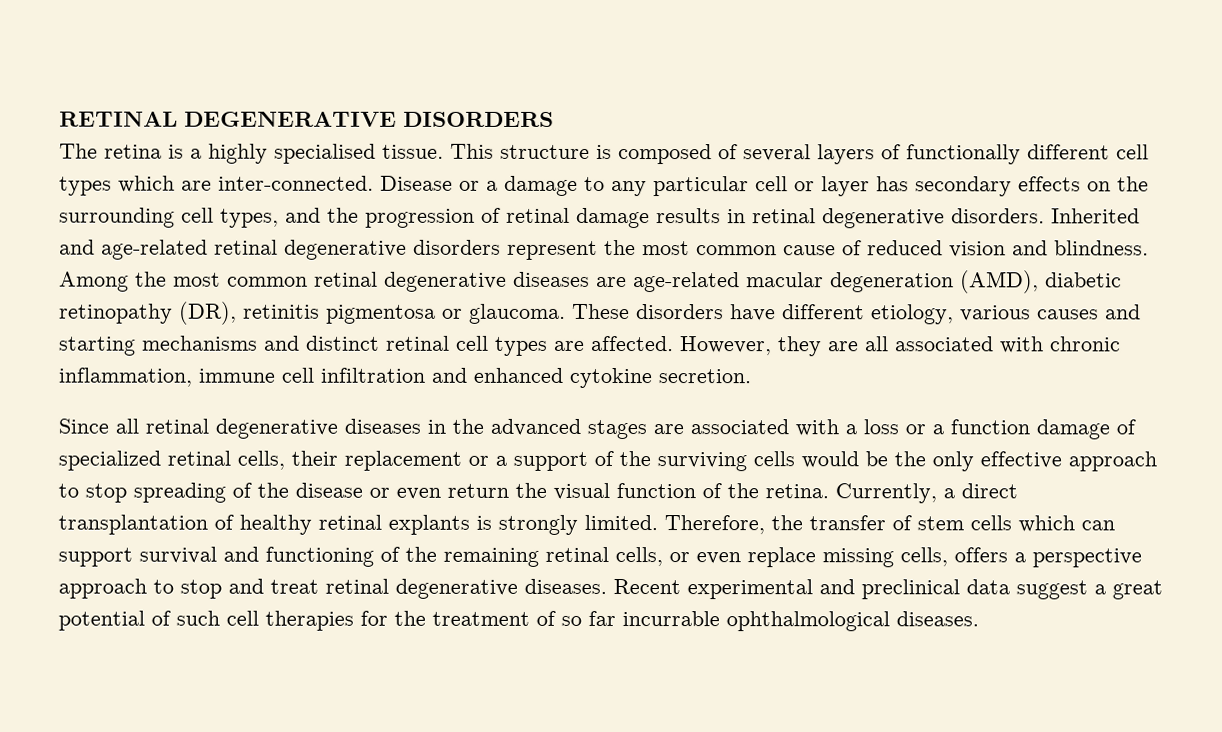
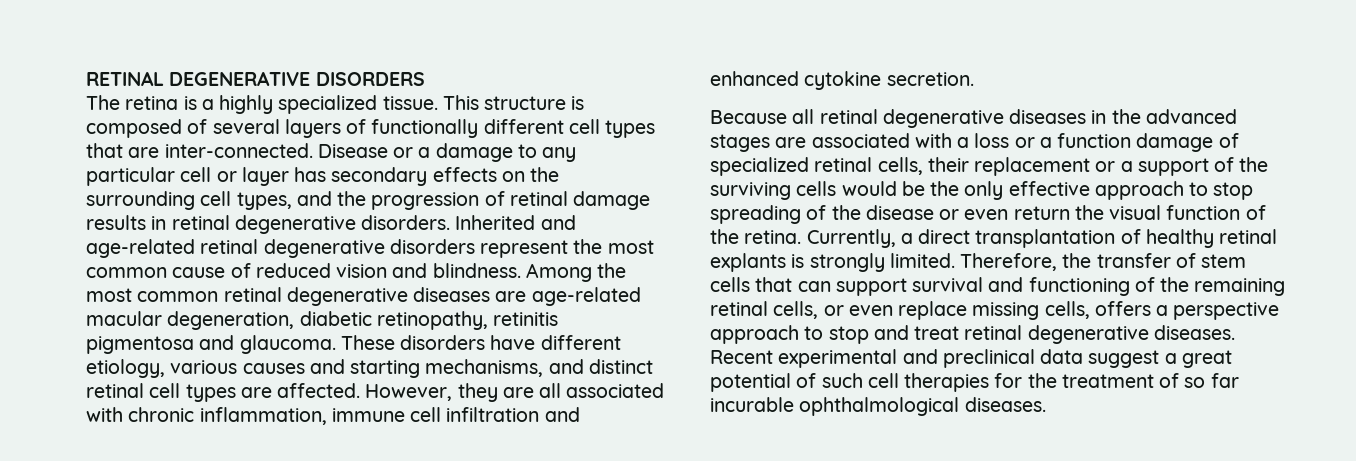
- The retina is a highly specialised tissue.
+ The retina is a highly specialized tissue.
- This structure is composed of several layers of functionally different cell types which are inter-connected.
+ This structure is composed of several layers of functionally different cell types that are inter-connected.
- Among the most common retinal degenerative diseases are age-related macular degeneration (AMD), diabetic retinopathy (DR), retinitis pigmentosa or glaucoma.
+ Among the most common retinal degenerative diseases are age-related macular degeneration, diabetic retinopathy, retinitis pigmentosa and glaucoma.
- These disorders have different etiology, various causes and starting mechanisms and distinct retinal cell types are affected.
+ These disorders have different etiology, various causes and starting mechanisms, and distinct retinal cell types are affected.
- Since all retinal degenerative diseases in the advanced stages are associated with a loss or a function damage of specialized retinal cells, their replacement or a support of the surviving cells would be the only effective approach to stop spreading of the disease or even return the visual function of the retina.
+ Because all retinal degenerative diseases in the advanced stages are associated with a loss or a function damage of specialized retinal cells, their replacement or a support of the surviving cells would be the only effective approach to stop spreading of the disease or even return the visual function of the retina.
- Therefore, the transfer of stem cells which can support survival and functioning of the remaining retinal cells, or even replace missing cells, offers a perspective approach to stop and treat retinal degenerative diseases.
+ Therefore, the transfer of stem cells that can support survival and functioning of the remaining retinal cells, or even replace missing cells, offers a perspective approach to stop and treat retinal degenerative diseases.
- Recent experimental and preclinical data suggest a great potential of such cell therapies for the treatment of so far incurrable ophthalmological diseases.
+ Recent experimental and preclinical data suggest a great potential of such cell therapies for the treatment of so far incurable ophthalmological diseases.

